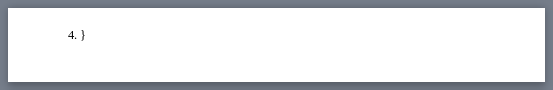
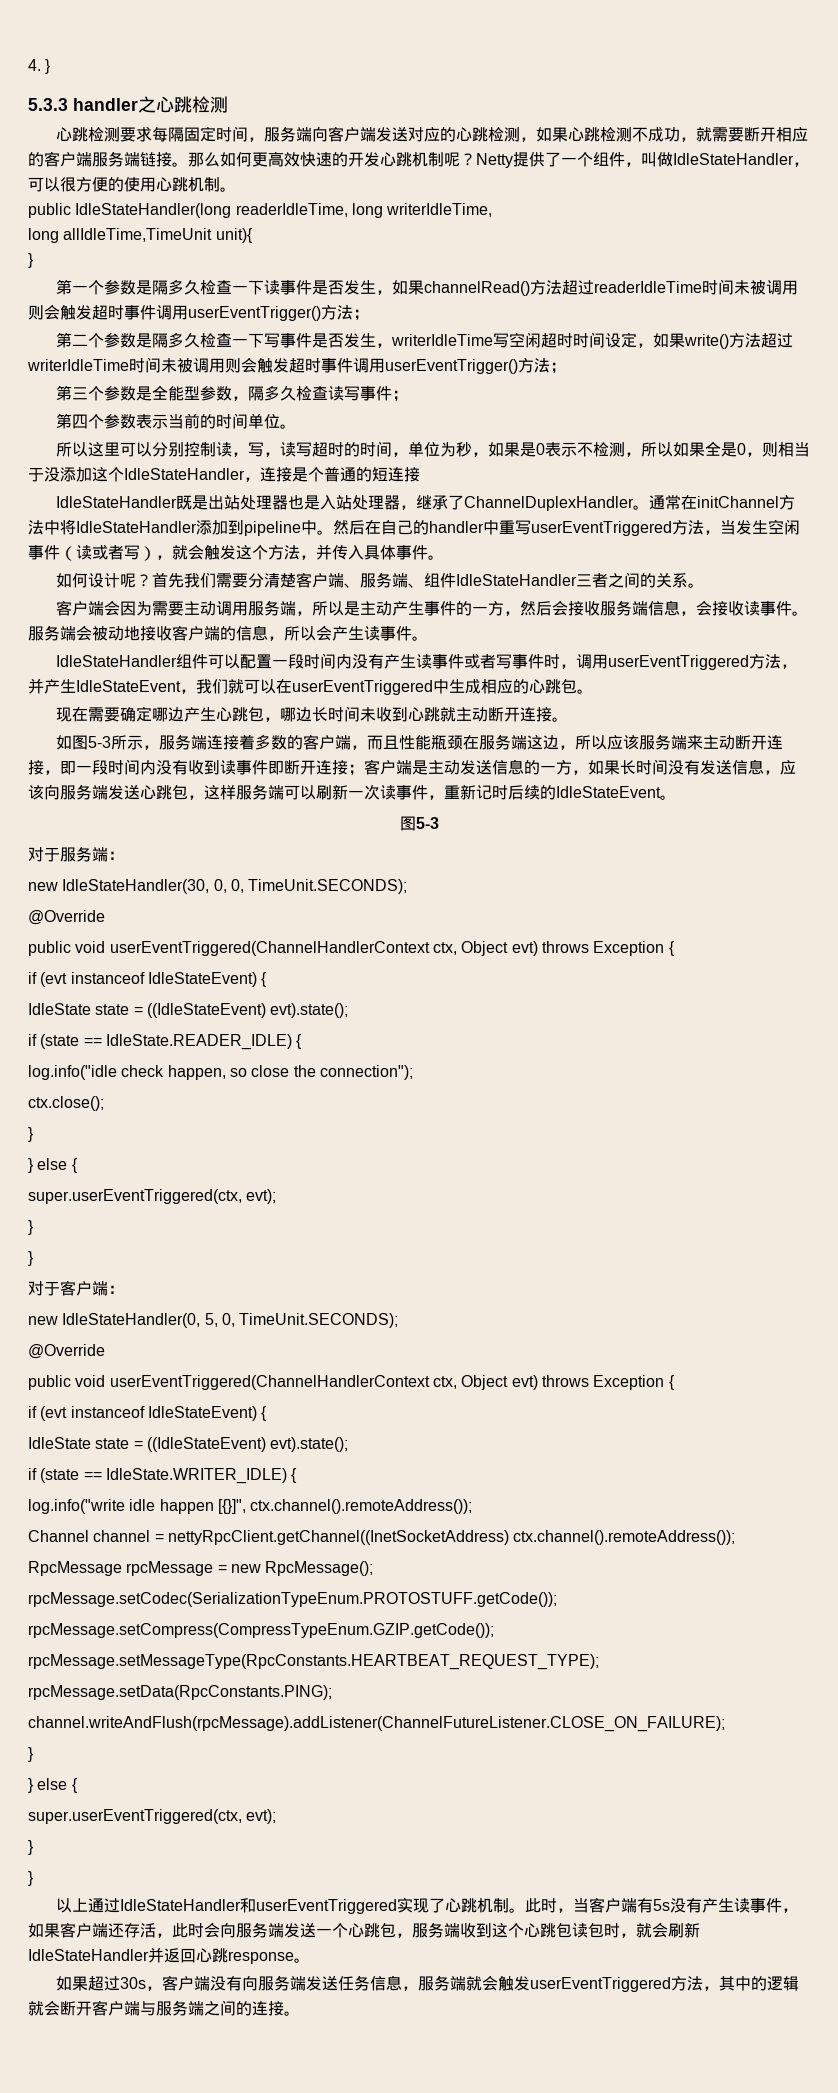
+ 5.3.3 handler之心跳检测
+ 心跳检测要求每隔固定时间，服务端向客户端发送对应的心跳检测，如果心跳检测不成功，就需要断开相应的客户端服务端链接。那么如何更高效快速的开发心跳机制呢？Netty提供了一个组件，叫做IdleStateHandler，可以很方便的使用心跳机制。
+ public IdleStateHandler(long readerIdleTime, long writerIdleTime,
+ long allIdleTime,TimeUnit unit){
+ }
+ 第一个参数是隔多久检查一下读事件是否发生，如果channelRead()方法超过readerIdleTime时间未被调用则会触发超时事件调用userEventTrigger()方法；
+ 第二个参数是隔多久检查一下写事件是否发生，writerIdleTime写空闲超时时间设定，如果write()方法超过writerIdleTime时间未被调用则会触发超时事件调用userEventTrigger()方法；
+ 第三个参数是全能型参数，隔多久检查读写事件；
+ 第四个参数表示当前的时间单位。
+ 所以这里可以分别控制读，写，读写超时的时间，单位为秒，如果是0表示不检测，所以如果全是0，则相当于没添加这个IdleStateHandler，连接是个普通的短连接
+ IdleStateHandler既是出站处理器也是入站处理器，继承了ChannelDuplexHandler。通常在initChannel方法中将IdleStateHandler添加到pipeline中。然后在自己的handler中重写userEventTriggered方法，当发生空闲事件（读或者写），就会触发这个方法，并传入具体事件。
+ 如何设计呢？首先我们需要分清楚客户端、服务端、组件IdleStateHandler三者之间的关系。
+ 客户端会因为需要主动调用服务端，所以是主动产生事件的一方，然后会接收服务端信息，会接收读事件。服务端会被动地接收客户端的信息，所以会产生读事件。
+ IdleStateHandler组件可以配置一段时间内没有产生读事件或者写事件时，调用userEventTriggered方法，并产生IdleStateEvent，我们就可以在userEventTriggered中生成相应的心跳包。
+ 现在需要确定哪边产生心跳包，哪边长时间未收到心跳就主动断开连接。
+ 如图5-3所示，服务端连接着多数的客户端，而且性能瓶颈在服务端这边，所以应该服务端来主动断开连接，即一段时间内没有收到读事件即断开连接；客户端是主动发送信息的一方，如果长时间没有发送信息，应该向服务端发送心跳包，这样服务端可以刷新一次读事件，重新记时后续的IdleStateEvent。
+ 图5-3
+ 对于服务端：
+ new IdleStateHandler(30, 0, 0, TimeUnit.SECONDS);
+ @Override
+ public void userEventTriggered(ChannelHandlerContext ctx, Object evt) throws Exception {
+ if (evt instanceof IdleStateEvent) {
+ IdleState state = ((IdleStateEvent) evt).state();
+ if (state == IdleState.READER_IDLE) {
+ log.info("idle check happen, so close the connection");
+ ctx.close();
+ }
+ } else {
+ super.userEventTriggered(ctx, evt);
+ }
+ }
+ 对于客户端：
+ new IdleStateHandler(0, 5, 0, TimeUnit.SECONDS);
+ @Override
+ public void userEventTriggered(ChannelHandlerContext ctx, Object evt) throws Exception {
+ if (evt instanceof IdleStateEvent) {
+ IdleState state = ((IdleStateEvent) evt).state();
+ if (state == IdleState.WRITER_IDLE) {
+ log.info("write idle happen [{}]", ctx.channel().remoteAddress());
+ Channel channel = nettyRpcClient.getChannel((InetSocketAddress) ctx.channel().remoteAddress());
+ RpcMessage rpcMessage = new RpcMessage();
+ rpcMessage.setCodec(SerializationTypeEnum.PROTOSTUFF.getCode());
+ rpcMessage.setCompress(CompressTypeEnum.GZIP.getCode());
+ rpcMessage.setMessageType(RpcConstants.HEARTBEAT_REQUEST_TYPE);
+ rpcMessage.setData(RpcConstants.PING);
+ channel.writeAndFlush(rpcMessage).addListener(ChannelFutureListener.CLOSE_ON_FAILURE);
+ }
+ } else {
+ super.userEventTriggered(ctx, evt);
+ }
+ }
+ 以上通过IdleStateHandler和userEventTriggered实现了心跳机制。此时，当客户端有5s没有产生读事件，如果客户端还存活，此时会向服务端发送一个心跳包，服务端收到这个心跳包读包时，就会刷新IdleStateHandler并返回心跳response。
+ 如果超过30s，客户端没有向服务端发送任务信息，服务端就会触发userEventTriggered方法，其中的逻辑就会断开客户端与服务端之间的连接。

